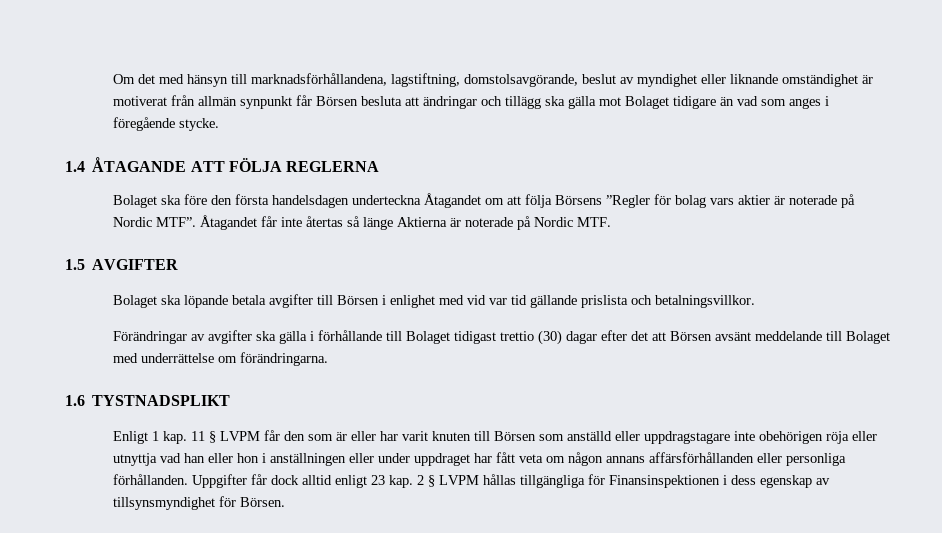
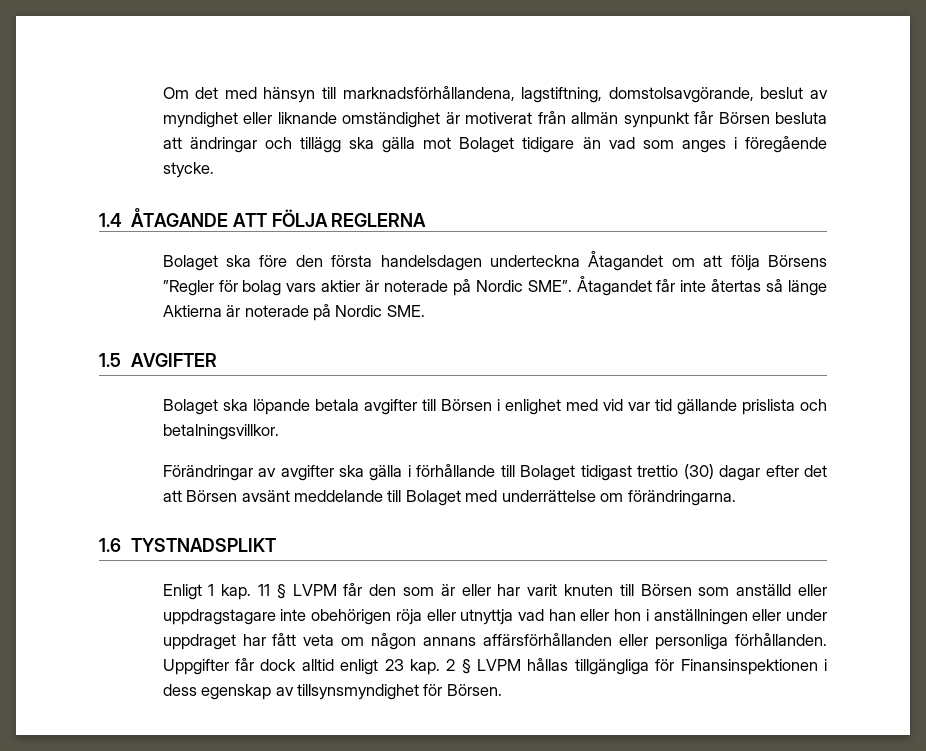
- Bolaget ska före den första handelsdagen underteckna Åtagandet om att följa Börsens ”Regler för bolag vars aktier är noterade på Nordic MTF”.
+ Bolaget ska före den första handelsdagen underteckna Åtagandet om att följa Börsens ”Regler för bolag vars aktier är noterade på Nordic SME”.
- Åtagandet får inte återtas så länge Aktierna är noterade på Nordic MTF.
+ Åtagandet får inte återtas så länge Aktierna är noterade på Nordic SME.

